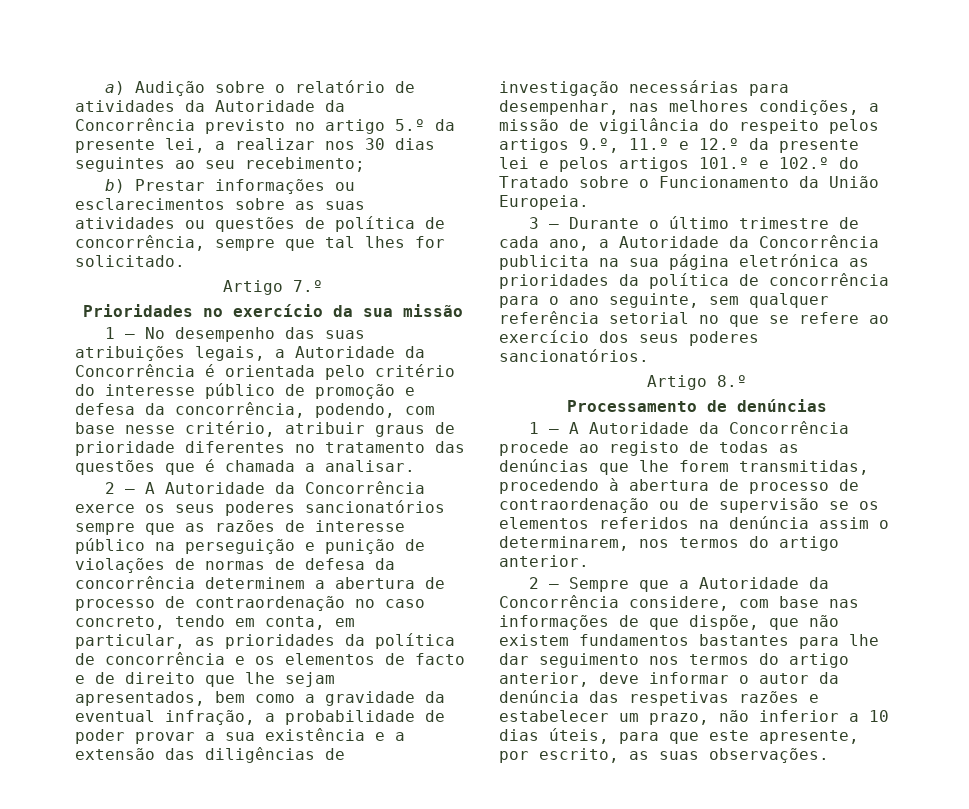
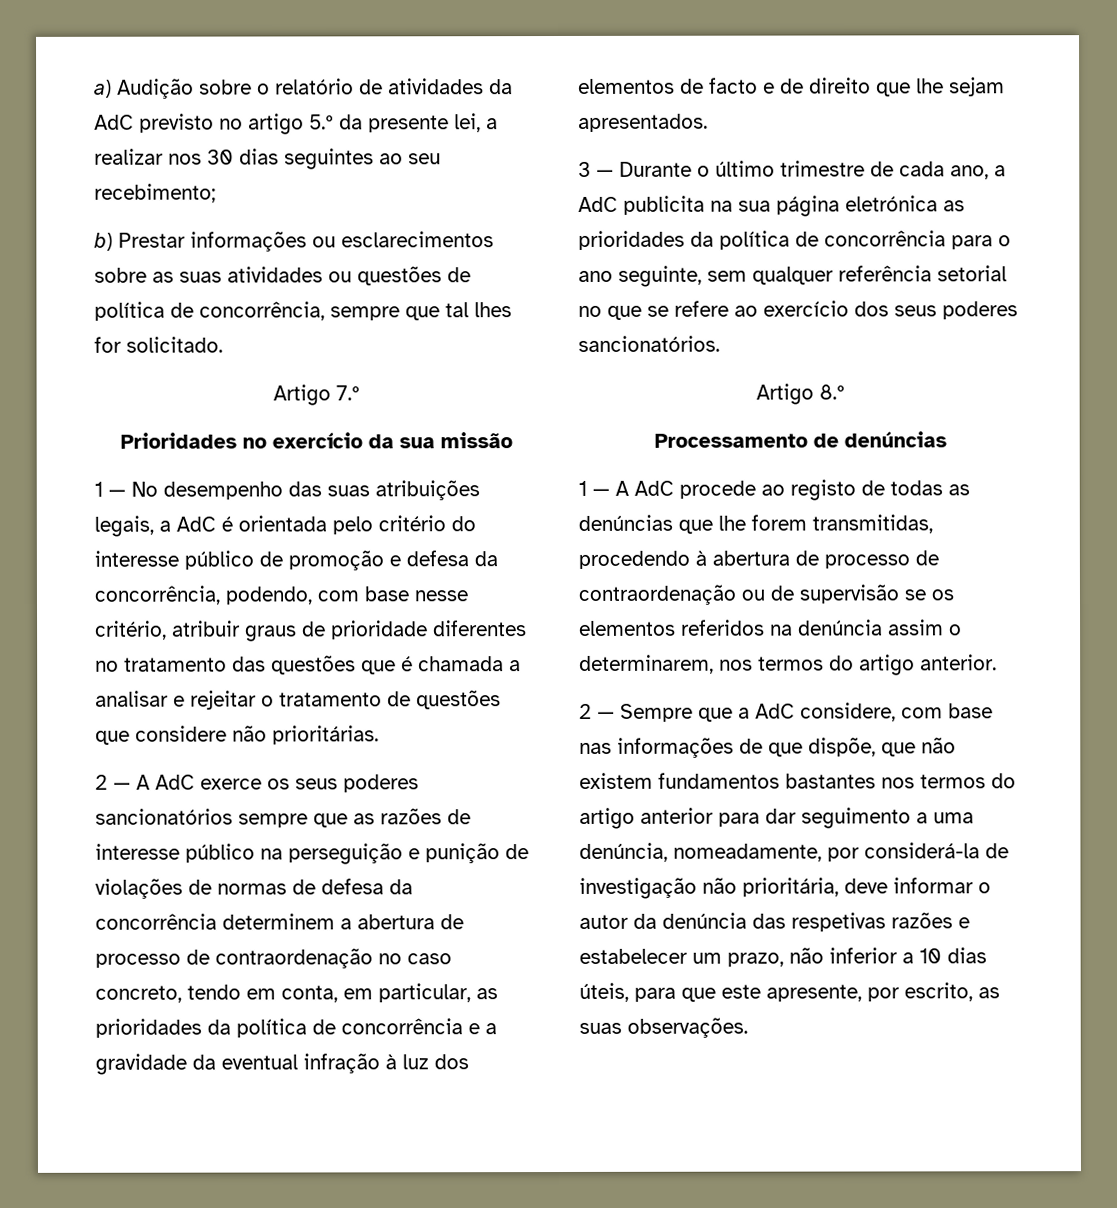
- a) Audição sobre o relatório de atividades da Autoridade da Concorrência previsto no artigo 5.º da presente lei, a realizar nos 30 dias seguintes ao seu recebimento;
+ a) Audição sobre o relatório de atividades da AdC previsto no artigo 5.º da presente lei, a realizar nos 30 dias seguintes ao seu recebimento;
- 1 — No desempenho das suas atribuições legais, a Autoridade da Concorrência é orientada pelo critério do interesse público de promoção e defesa da concorrência, podendo, com base nesse critério, atribuir graus de prioridade diferentes no tratamento das questões que é chamada a analisar.
+ 1 — No desempenho das suas atribuições legais, a AdC é orientada pelo critério do interesse público de promoção e defesa da concorrência, podendo, com base nesse critério, atribuir graus de prioridade diferentes no tratamento das questões que é chamada a analisar e rejeitar o tratamento de questões que considere não prioritárias.
- 2 — A Autoridade da Concorrência exerce os seus poderes sancionatórios sempre que as razões de interesse público na perseguição e punição de violações de normas de defesa da concorrência determinem a abertura de processo de contraordenação no caso concreto, tendo em conta, em particular, as prioridades da política de concorrência e os elementos de facto e de direito que lhe sejam apresentados, bem como a gravidade da eventual infração, a probabilidade de poder provar a sua existência e a extensão das diligências de investigação necessárias para desempenhar, nas melhores condições, a missão de vigilância do respeito pelos artigos 9.º, 11.º e 12.º da presente lei e pelos artigos 101.º e 102.º do Tratado sobre o Funcionamento da União Europeia.
+ 2 — A AdC exerce os seus poderes sancionatórios sempre que as razões de interesse público na perseguição e punição de violações de normas de defesa da concorrência determinem a abertura de processo de contraordenação no caso concreto, tendo em conta, em particular, as prioridades da política de concorrência e a gravidade da eventual infração à luz dos elementos de facto e de direito que lhe sejam apresentados.
- 3 — Durante o último trimestre de cada ano, a Autoridade da Concorrência publicita na sua página eletrónica as prioridades da política de concorrência para o ano seguinte, sem qualquer referência setorial no que se refere ao exercício dos seus poderes sancionatórios.
+ 3 — Durante o último trimestre de cada ano, a AdC publicita na sua página eletrónica as prioridades da política de concorrência para o ano seguinte, sem qualquer referência setorial no que se refere ao exercício dos seus poderes sancionatórios.
- 1 — A Autoridade da Concorrência procede ao registo de todas as denúncias que lhe forem transmitidas, procedendo à abertura de processo de contraordenação ou de supervisão se os elementos referidos na denúncia assim o determinarem, nos termos do artigo anterior.
+ 1 — A AdC procede ao registo de todas as denúncias que lhe forem transmitidas, procedendo à abertura de processo de contraordenação ou de supervisão se os elementos referidos na denúncia assim o determinarem, nos termos do artigo anterior.
- 2 — Sempre que a Autoridade da Concorrência considere, com base nas informações de que dispõe, que não existem fundamentos bastantes para lhe dar seguimento nos termos do artigo anterior, deve informar o autor da denúncia das respetivas razões e estabelecer um prazo, não inferior a 10 dias úteis, para que este apresente, por escrito, as suas observações.
+ 2 — Sempre que a AdC considere, com base nas informações de que dispõe, que não existem fundamentos bastantes nos termos do artigo anterior para dar seguimento a uma denúncia, nomeadamente, por considerá-la de investigação não prioritária, deve informar o autor da denúncia das respetivas razões e estabelecer um prazo, não inferior a 10 dias úteis, para que este apresente, por escrito, as suas observações.

